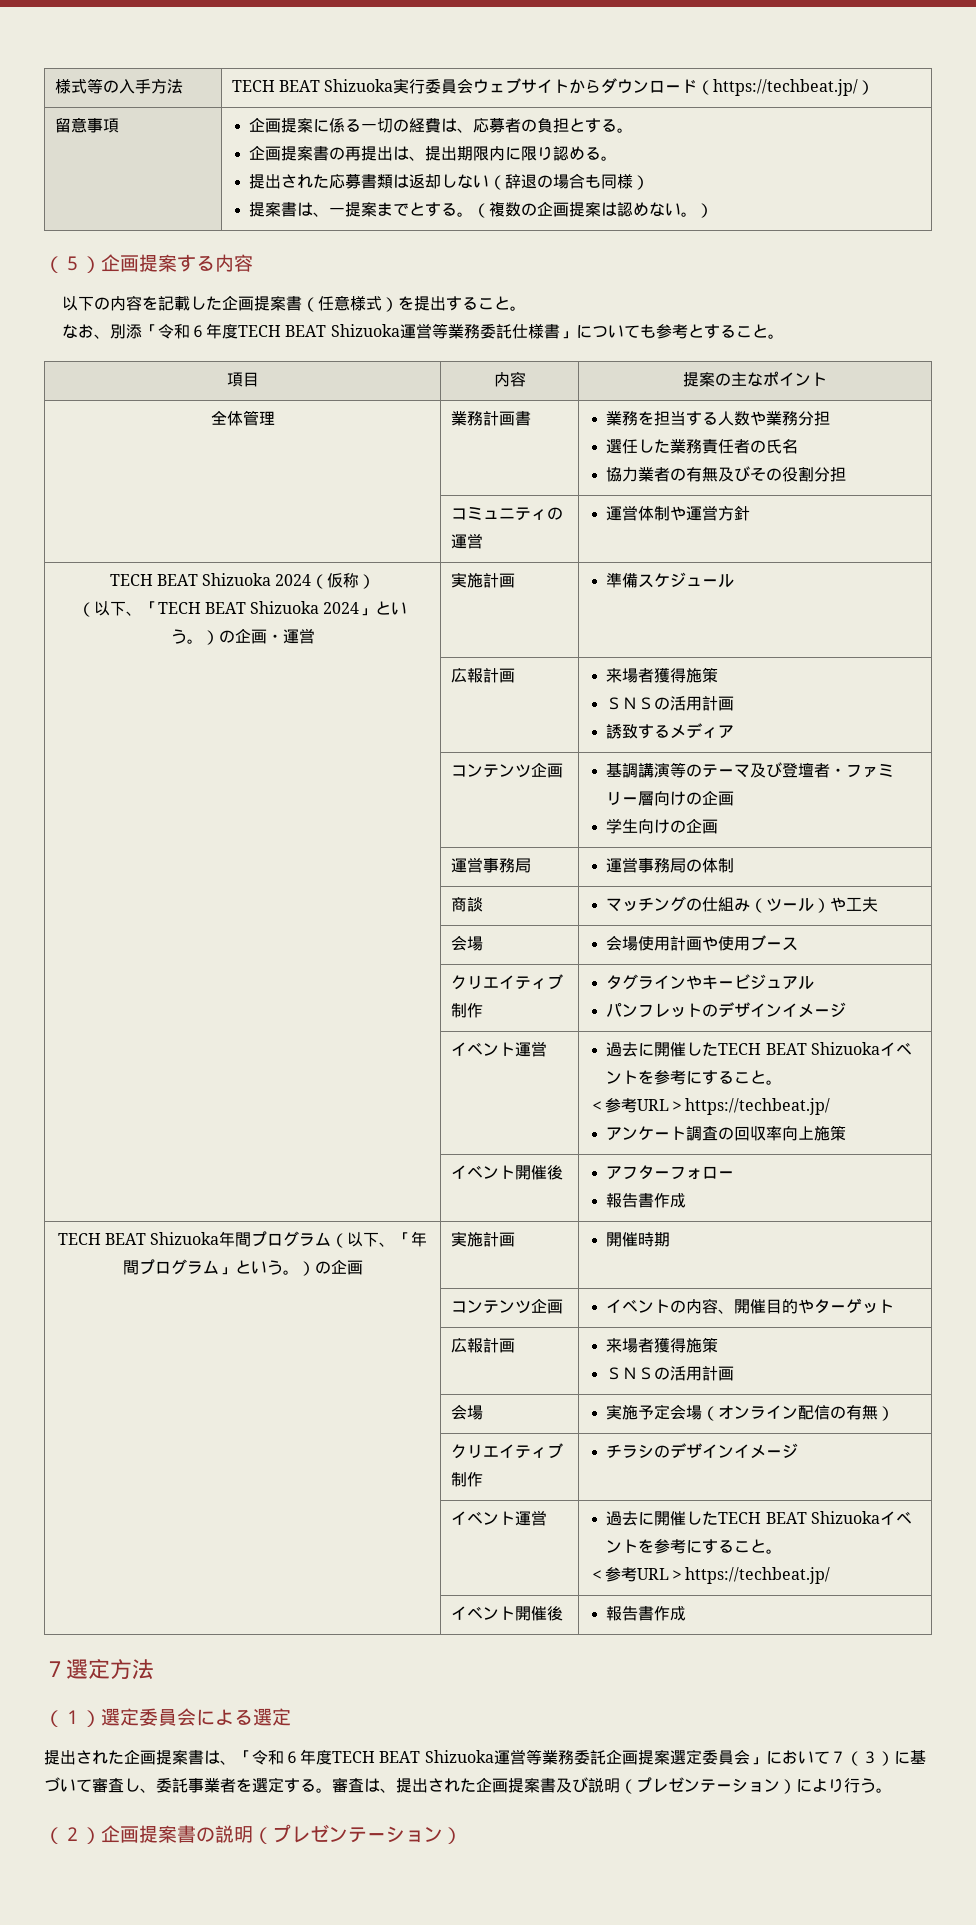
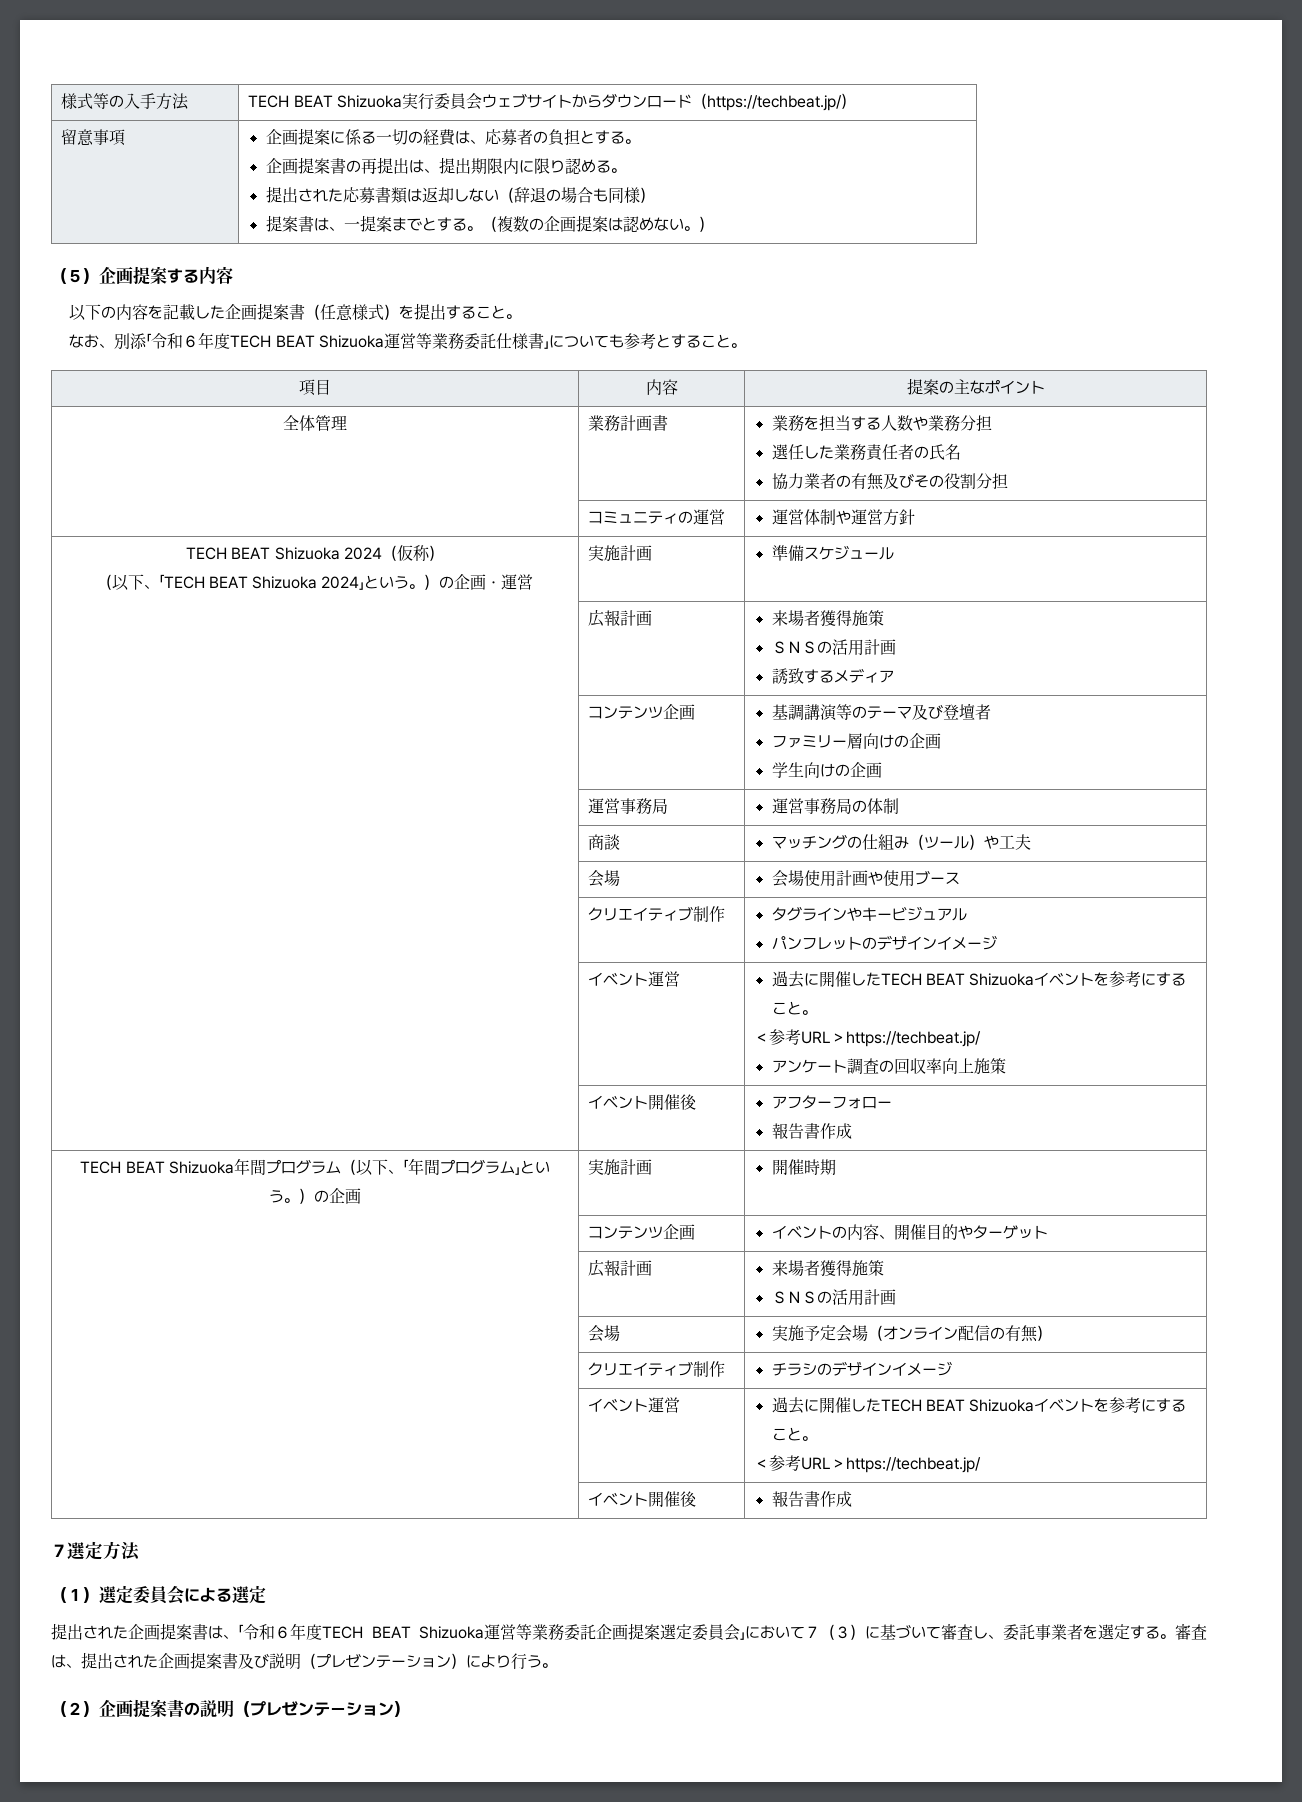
- | コンテンツ企画 | 基調講演等のテーマ及び登壇者・ファミリー層向けの企画
+ | コンテンツ企画 | 基調講演等のテーマ及び登壇者
+ ファミリー層向けの企画

